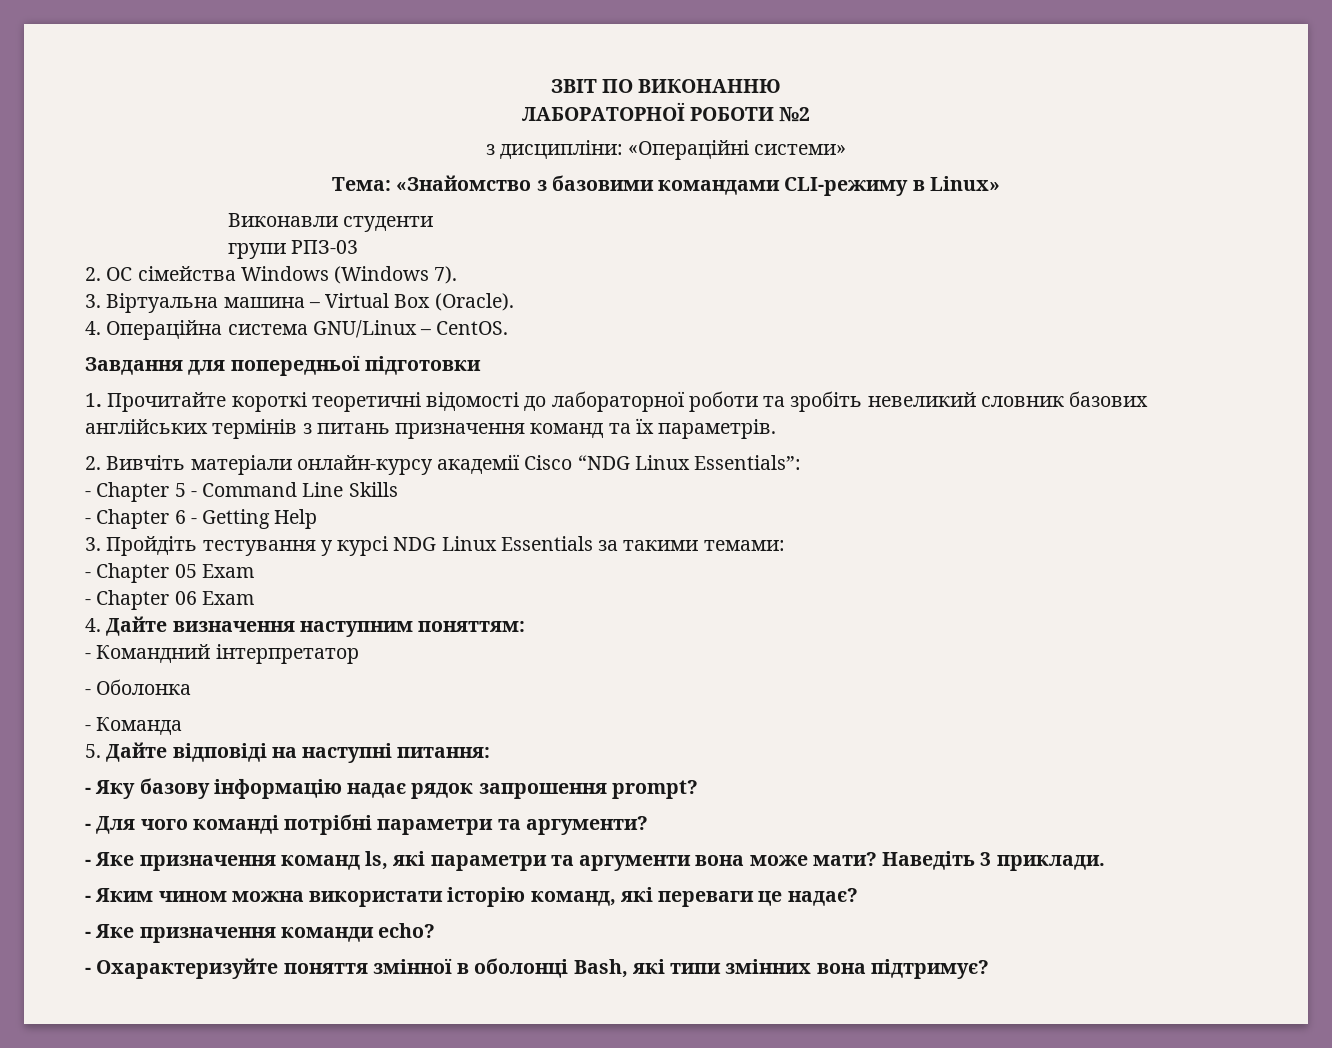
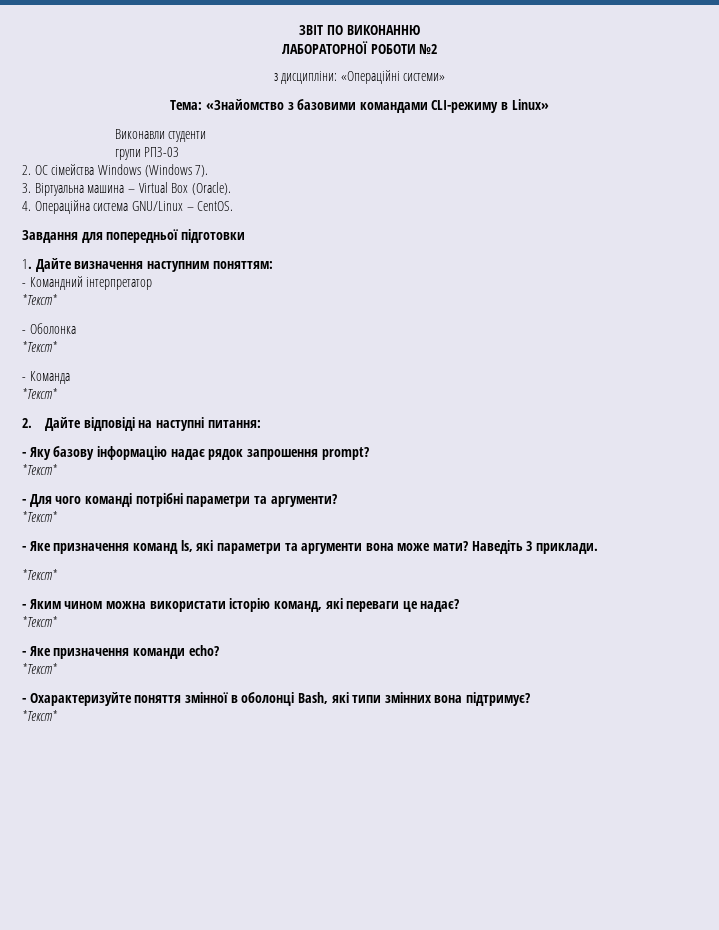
- 1. Прочитайте короткі теоретичні відомості до лабораторної роботи та зробіть невеликий словник базових англійських термінів з питань призначення команд та їх параметрів.
- 2. Вивчіть матеріали онлайн-курсу академії Cisco “NDG Linux Essentials”:
- - Chapter 5 - Command Line Skills
- - Chapter 6 - Getting Help
- 3. Пройдіть тестування у курсі NDG Linux Essentials за такими темами:
- - Chapter 05 Exam
- - Chapter 06 Exam
- 4. Дайте визначення наступним поняттям:
+ 1. Дайте визначення наступним поняттям:
  - Командний інтерпретатор
+ *Текст*
  - Оболонка
+ *Текст*
  - Команда
- 5. Дайте відповіді на наступні питання:
+ *Текст*
+ 2. Дайте відповіді на наступні питання:
  - Яку базову інформацію надає рядок запрошення prompt?
+ *Текст*
  - Для чого команді потрібні параметри та аргументи?
+ *Текст*
  Наведіть 3 приклади.
+ *Текст*
  - Яким чином можна використати історію команд, які переваги це надає?
+ *Текст*
  - Яке призначення команди echo?
+ *Текст*
  - Охарактеризуйте поняття змінної в оболонці Bash, які типи змінних вона підтримує?
+ *Текст*

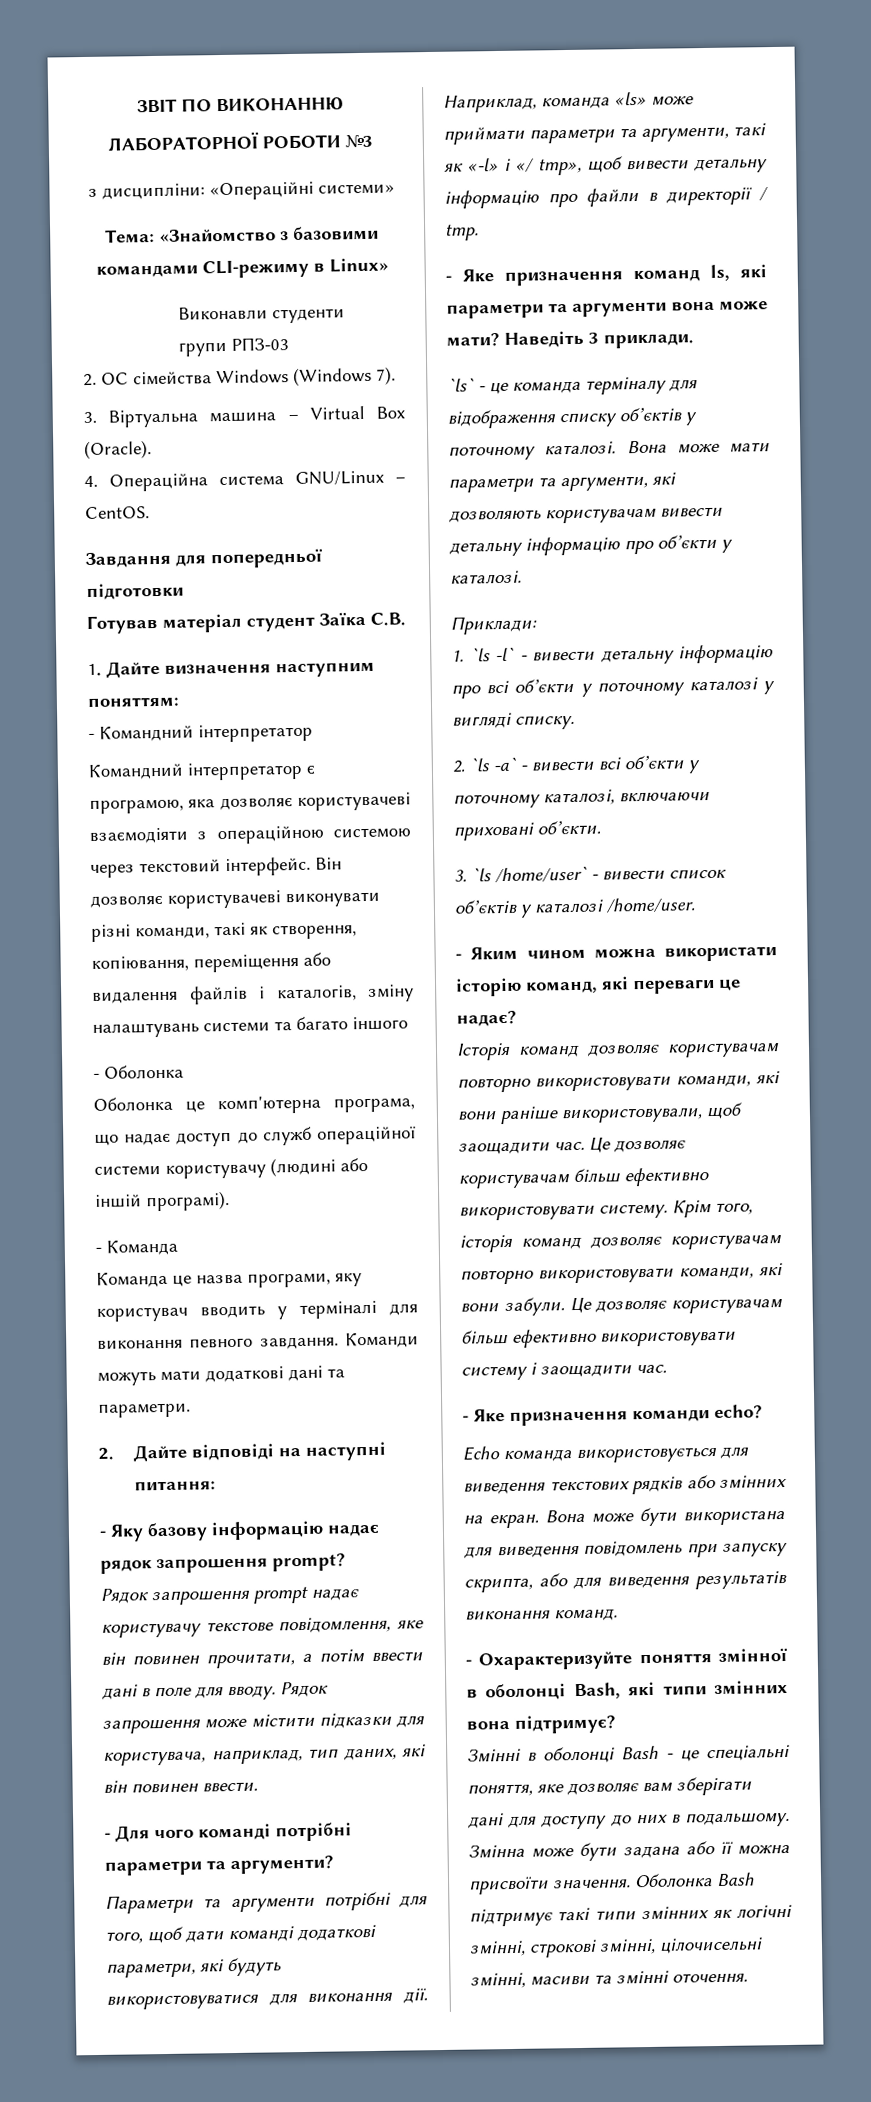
- ЛАБОРАТОРНОЇ РОБОТИ №2
+ ЛАБОРАТОРНОЇ РОБОТИ №3
+ Готував матеріал студент Заїка С.В.
  - Командний інтерпретатор
- *Текст*
+ Командний інтерпретатор є програмою, яка дозволяє користувачеві взаємодіяти з операційною системою через текстовий інтерфейс. Він дозволяє користувачеві виконувати різні команди, такі як створення, копіювання, переміщення або видалення файлів і каталогів, зміну налаштувань системи та багато іншого
  - Оболонка
- *Текст*
+ Оболонка це комп'ютерна програма, що надає доступ до служб операційної системи користувачу (людині або іншій програмі).
  - Команда
- *Текст*
+ Команда це назва програми, яку користувач вводить у терміналі для виконання певного завдання. Команди можуть мати додаткові дані та параметри.
  - Яку базову інформацію надає рядок запрошення prompt?
- *Текст*
+ Рядок запрошення prompt надає користувачу текстове повідомлення, яке він повинен прочитати, а потім ввести дані в поле для вводу. Рядок запрошення може містити підказки для користувача, наприклад, тип даних, які він повинен ввести.
  - Для чого команді потрібні параметри та аргументи?
- *Текст*
+ Параметри та аргументи потрібні для того, щоб дати команді додаткові параметри, які будуть використовуватися для виконання дії. Наприклад, команда «ls» може приймати параметри та аргументи, такі як «-l» і «/ tmp», щоб вивести детальну інформацію про файли в директорії / tmp.
  Наведіть 3 приклади.
- *Текст*
+ `ls` - це команда терміналу для відображення списку об’єктів у поточному каталозі. Вона може мати параметри та аргументи, які дозволяють користувачам вивести детальну інформацію про об’єкти у каталозі.
+ Приклади:
+ 1. `ls -l` - вивести детальну інформацію про всі об’єкти у поточному каталозі у вигляді списку.
+ 2. `ls -a` - вивести всі об’єкти у поточному каталозі, включаючи приховані об’єкти.
+ 3. `ls /home/user` - вивести список об’єктів у каталозі /home/user.
  - Яким чином можна використати історію команд, які переваги це надає?
- *Текст*
+ Історія команд дозволяє користувачам повторно використовувати команди, які вони раніше використовували, щоб заощадити час. Це дозволяє користувачам більш ефективно використовувати систему. Крім того, історія команд дозволяє користувачам повторно використовувати команди, які вони забули. Це дозволяє користувачам більш ефективно використовувати систему і заощадити час.
  - Яке призначення команди echo?
- *Текст*
+ Echo команда використовується для виведення текстових рядків або змінних на екран. Вона може бути використана для виведення повідомлень при запуску скрипта, або для виведення результатів виконання команд.
  - Охарактеризуйте поняття змінної в оболонці Bash, які типи змінних вона підтримує?
- *Текст*
+ Змінні в оболонці Bash - це спеціальні поняття, яке дозволяє вам зберігати дані для доступу до них в подальшому. Змінна може бути задана або її можна присвоїти значення. Оболонка Bash підтримує такі типи змінних як логічні змінні, строкові змінні, цілочисельні змінні, масиви та змінні оточення.

